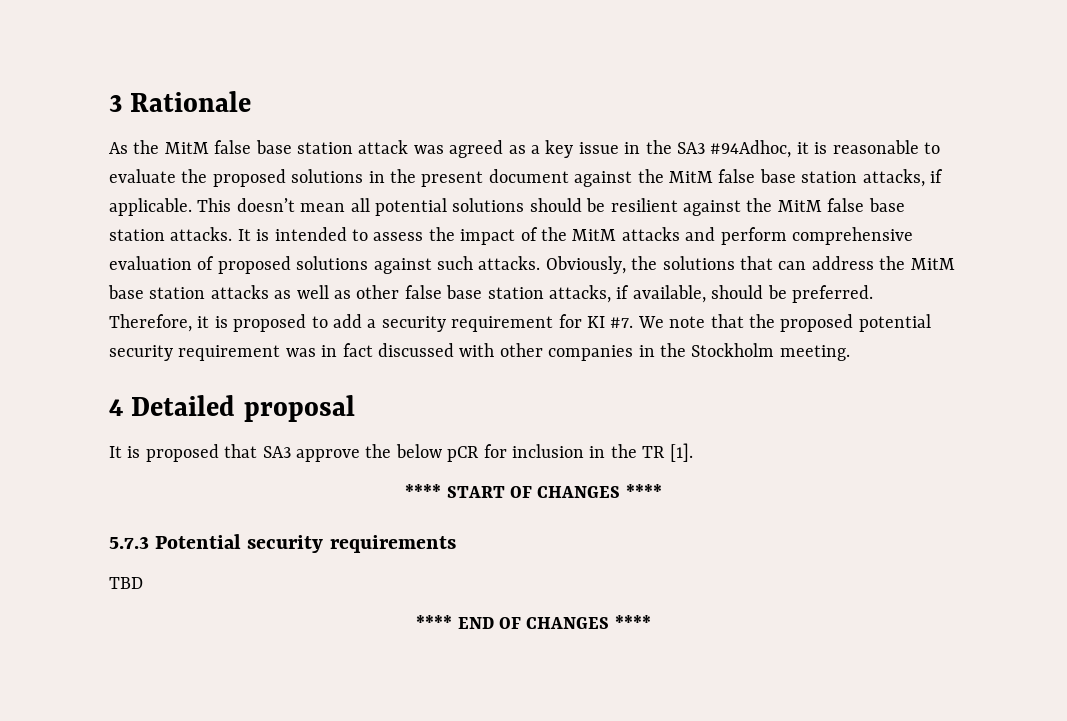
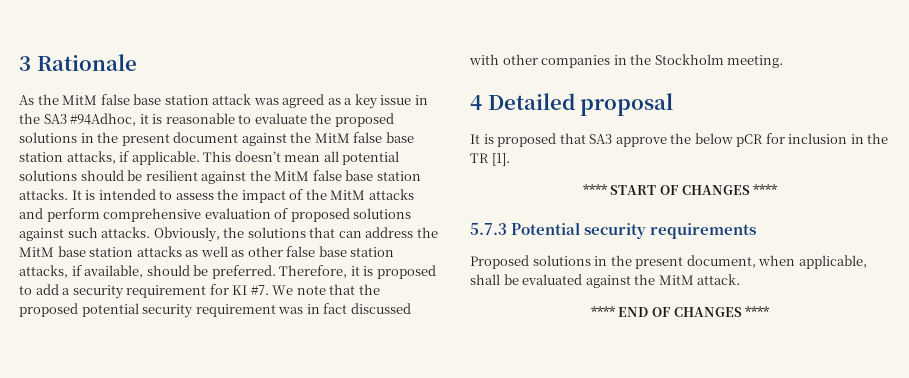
- TBD
+ Proposed solutions in the present document, when applicable, shall be evaluated against the MitM attack.

